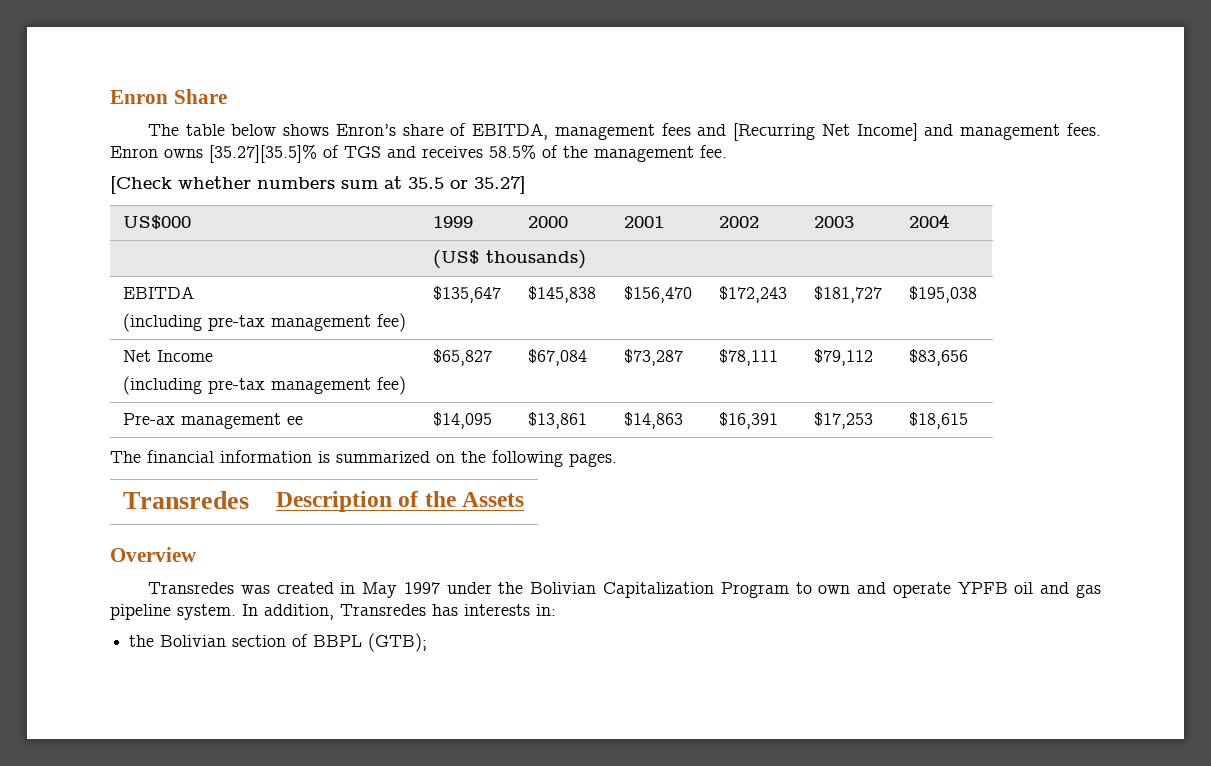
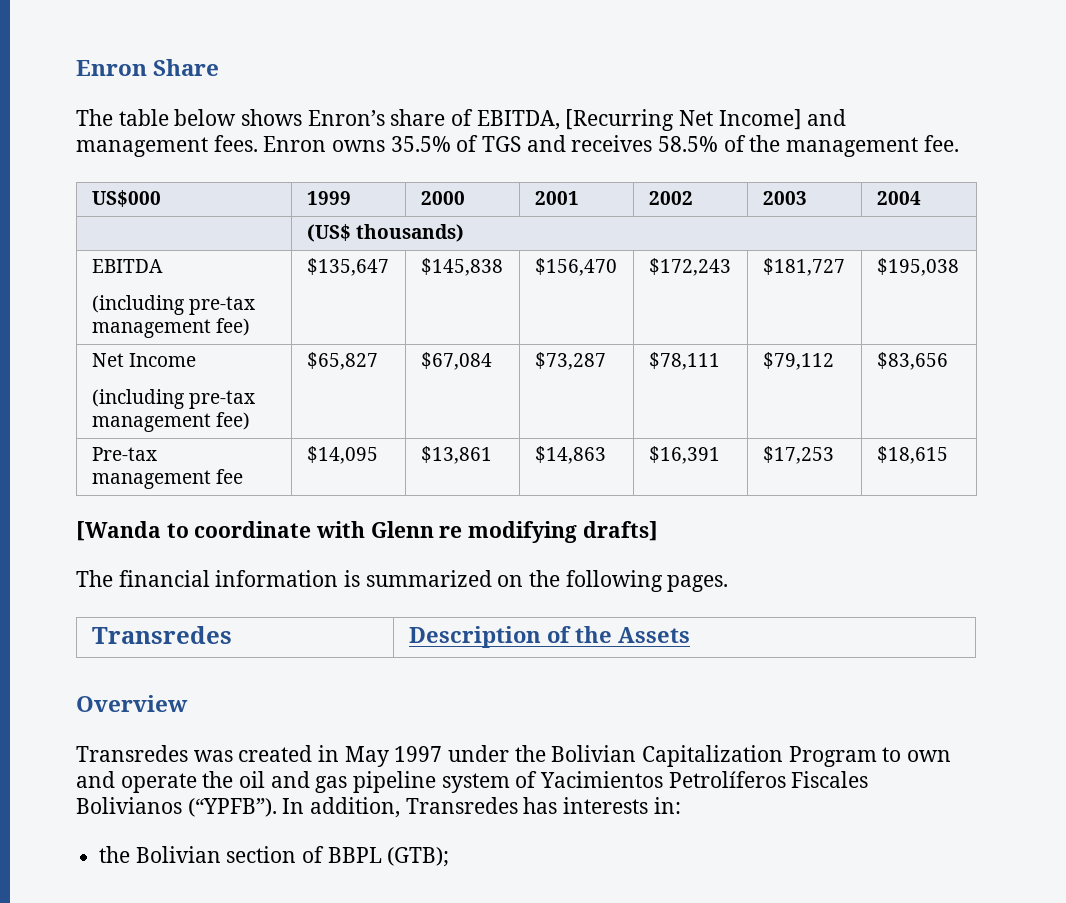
- The table below shows Enron’s share of EBITDA, management fees and [Recurring Net Income] and management fees.
+ The table below shows Enron’s share of EBITDA, [Recurring Net Income] and management fees.
- Enron owns [35.27][35.5]% of TGS and receives 58.5% of the management fee.
+ Enron owns 35.5% of TGS and receives 58.5% of the management fee.
- [Check whether numbers sum at 35.5 or 35.27]
- Pre-ax management ee | $14,095 | $13,861 | $14,863 | $16,391 | $17,253 | $18,615
+ Pre-tax management fee | $14,095 | $13,861 | $14,863 | $16,391 | $17,253 | $18,615
+ [Wanda to coordinate with Glenn re modifying drafts]
- Transredes was created in May 1997 under the Bolivian Capitalization Program to own and operate YPFB oil and gas pipeline system.
+ Transredes was created in May 1997 under the Bolivian Capitalization Program to own and operate the oil and gas pipeline system of Yacimientos Petrolíferos Fiscales Bolivianos (“YPFB”).

